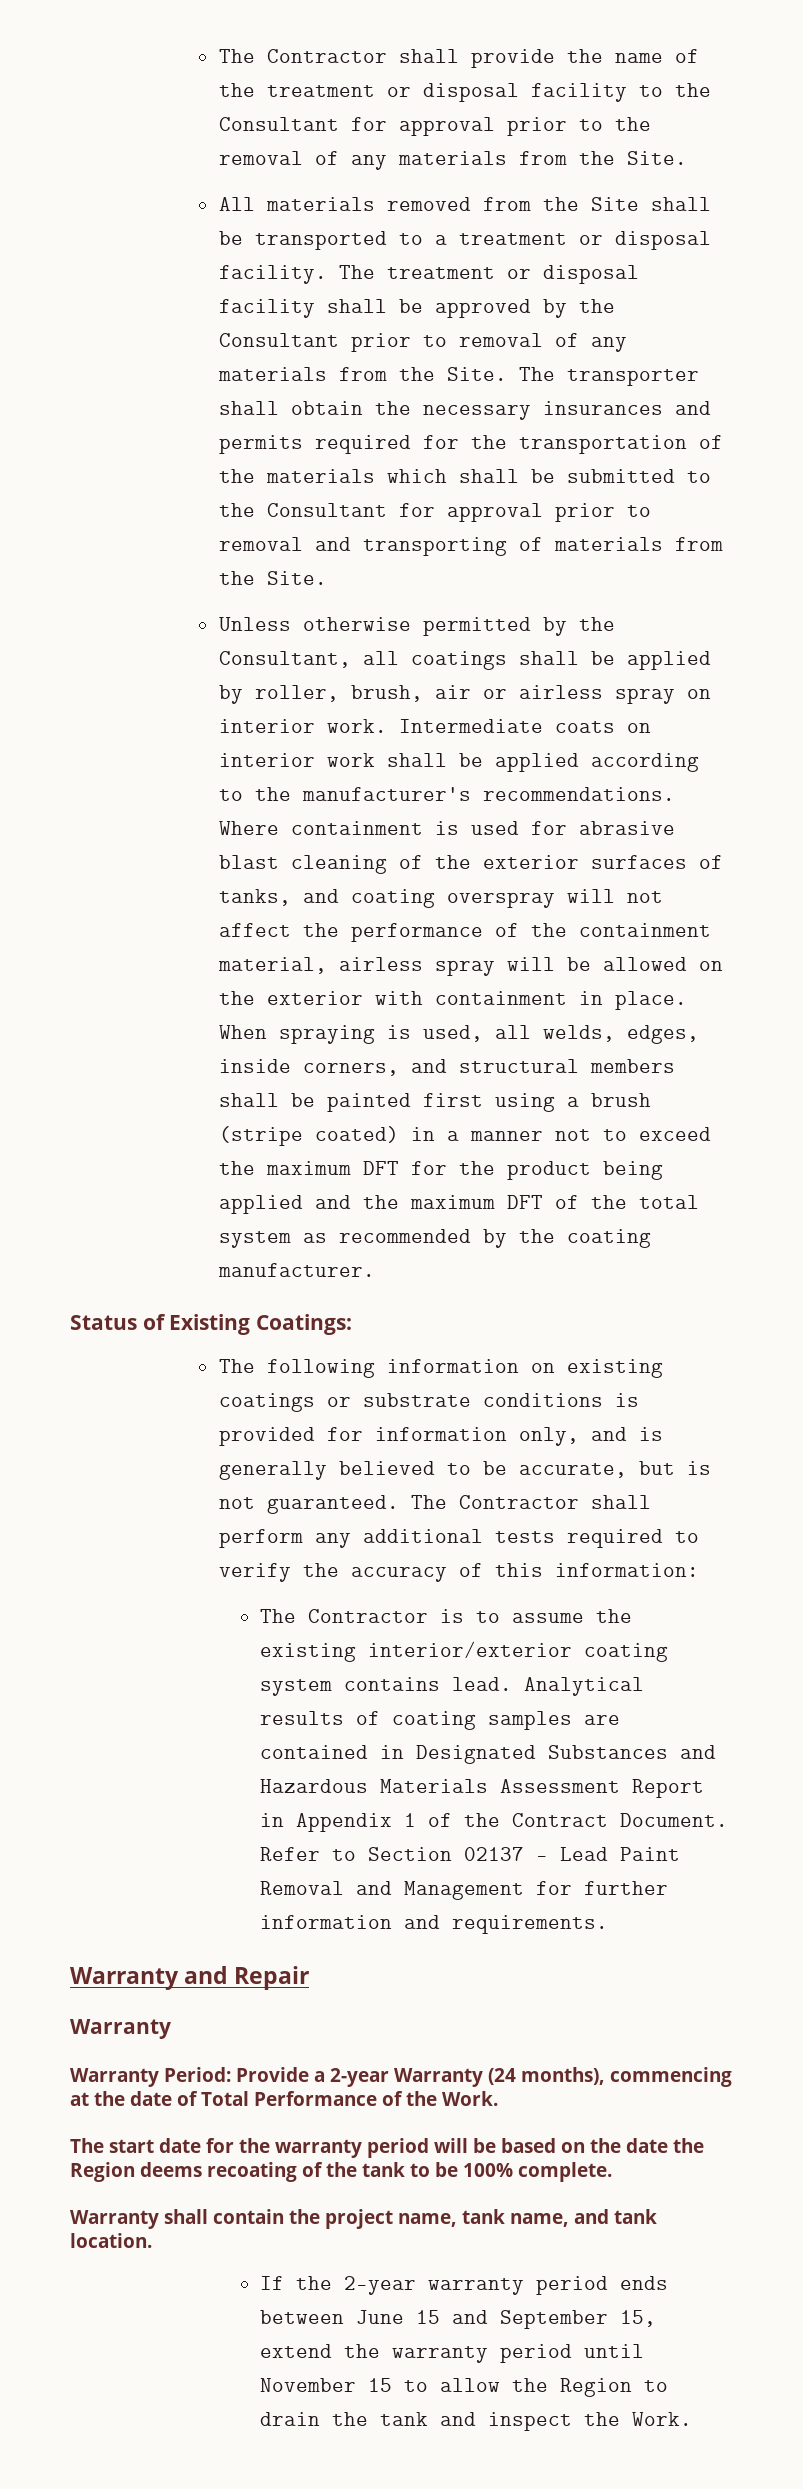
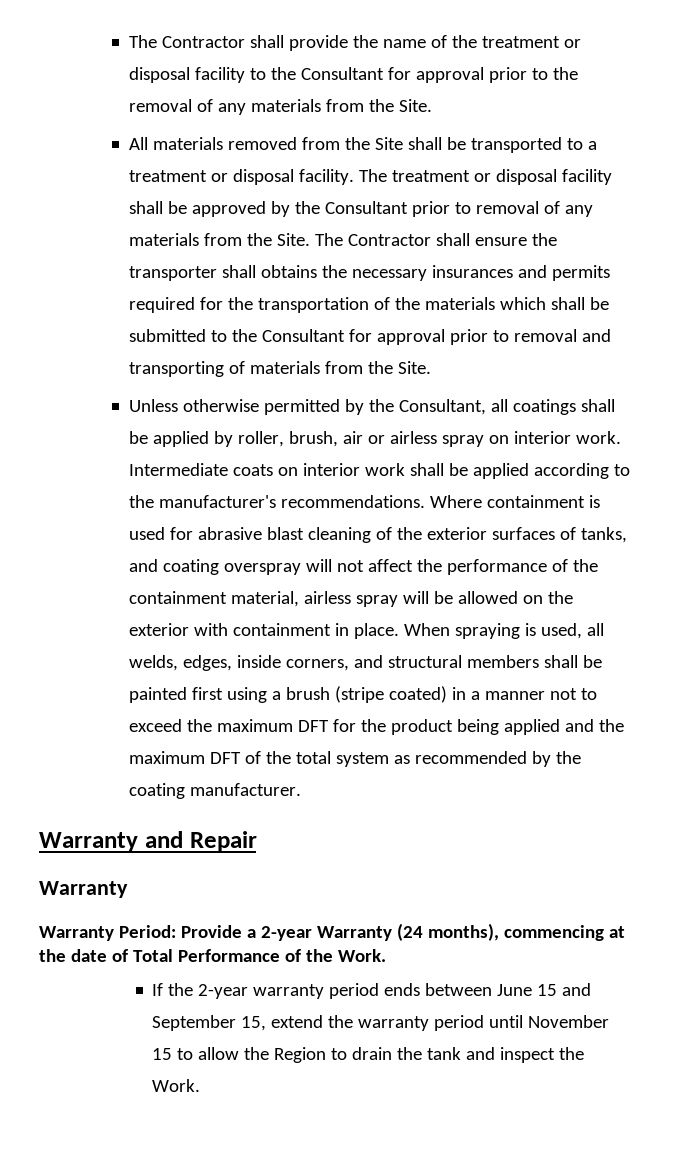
- The transporter shall obtain the necessary insurances and permits required for the transportation of the materials which shall be submitted to the Consultant for approval prior to removal and transporting of materials from the Site.
+ The Contractor shall ensure the transporter shall obtains the necessary insurances and permits required for the transportation of the materials which shall be submitted to the Consultant for approval prior to removal and transporting of materials from the Site.
- Status of Existing Coatings:
- The following information on existing coatings or substrate conditions is provided for information only, and is generally believed to be accurate, but is not guaranteed. The Contractor shall perform any additional tests required to verify the accuracy of this information:
- The Contractor is to assume the existing interior/exterior coating system contains lead. Analytical results of coating samples are contained in Designated Substances and Hazardous Materials Assessment Report in Appendix 1 of the Contract Document. Refer to Section 02137 – Lead Paint Removal and Management for further information and requirements.
- The start date for the warranty period will be based on the date the Region deems recoating of the tank to be 100% complete.
- Warranty shall contain the project name, tank name, and tank location.

